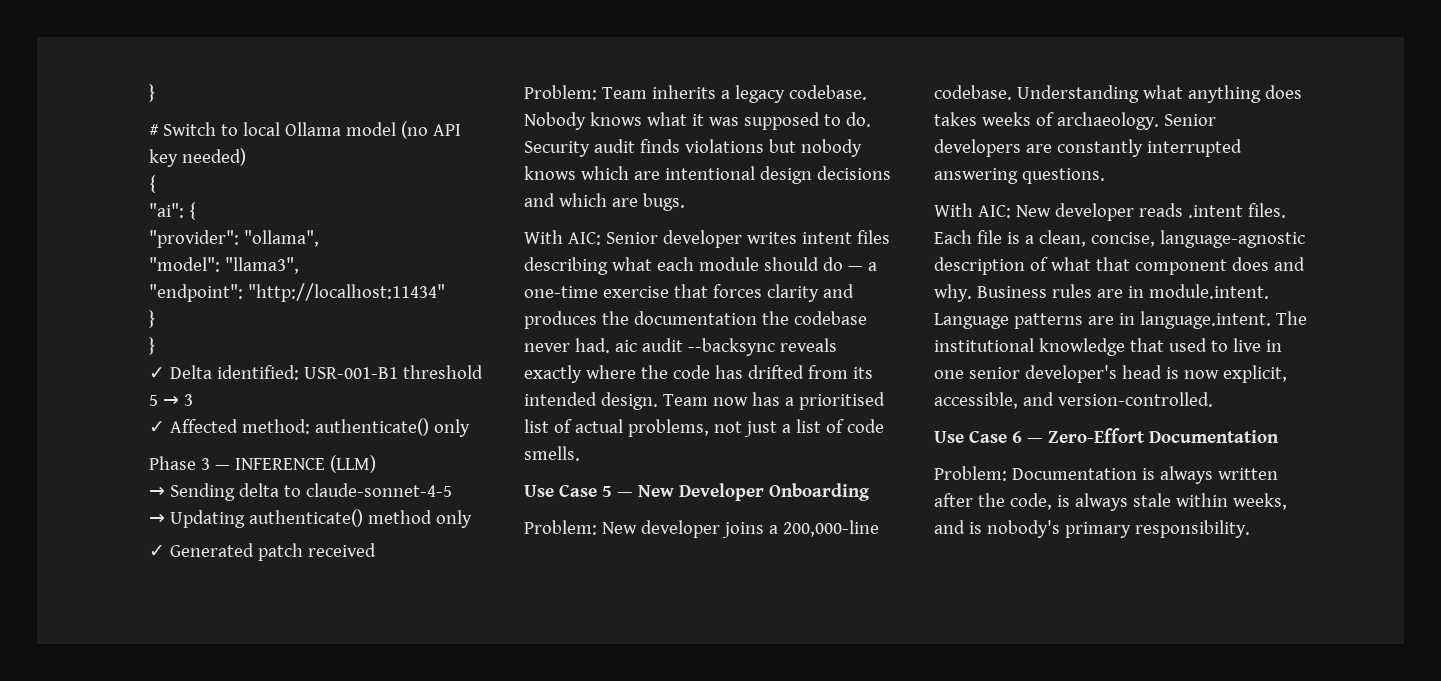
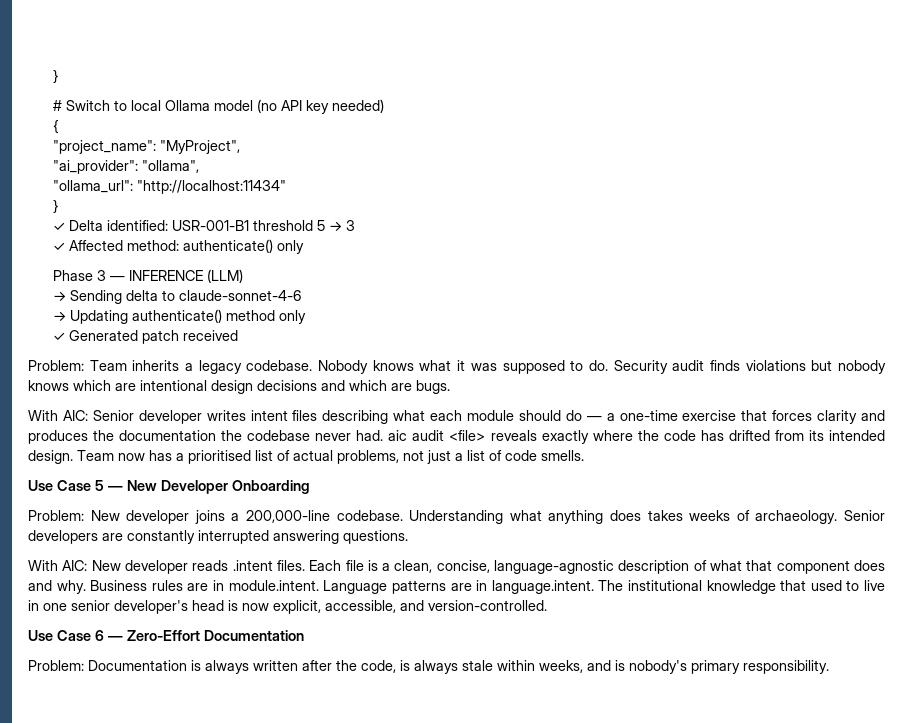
- "ai": {
- "provider": "ollama",
- "model": "llama3",
- "endpoint": "http://localhost:11434"
- }
+ "project_name": "MyProject",
+ "ai_provider": "ollama",
+ "ollama_url": "http://localhost:11434"
- → Sending delta to claude-sonnet-4-5
+ → Sending delta to claude-sonnet-4-6
- With AIC: Senior developer writes intent files describing what each module should do — a one-time exercise that forces clarity and produces the documentation the codebase never had. aic audit --backsync reveals exactly where the code has drifted from its intended design.
+ With AIC: Senior developer writes intent files describing what each module should do — a one-time exercise that forces clarity and produces the documentation the codebase never had. aic audit <file> reveals exactly where the code has drifted from its intended design.

